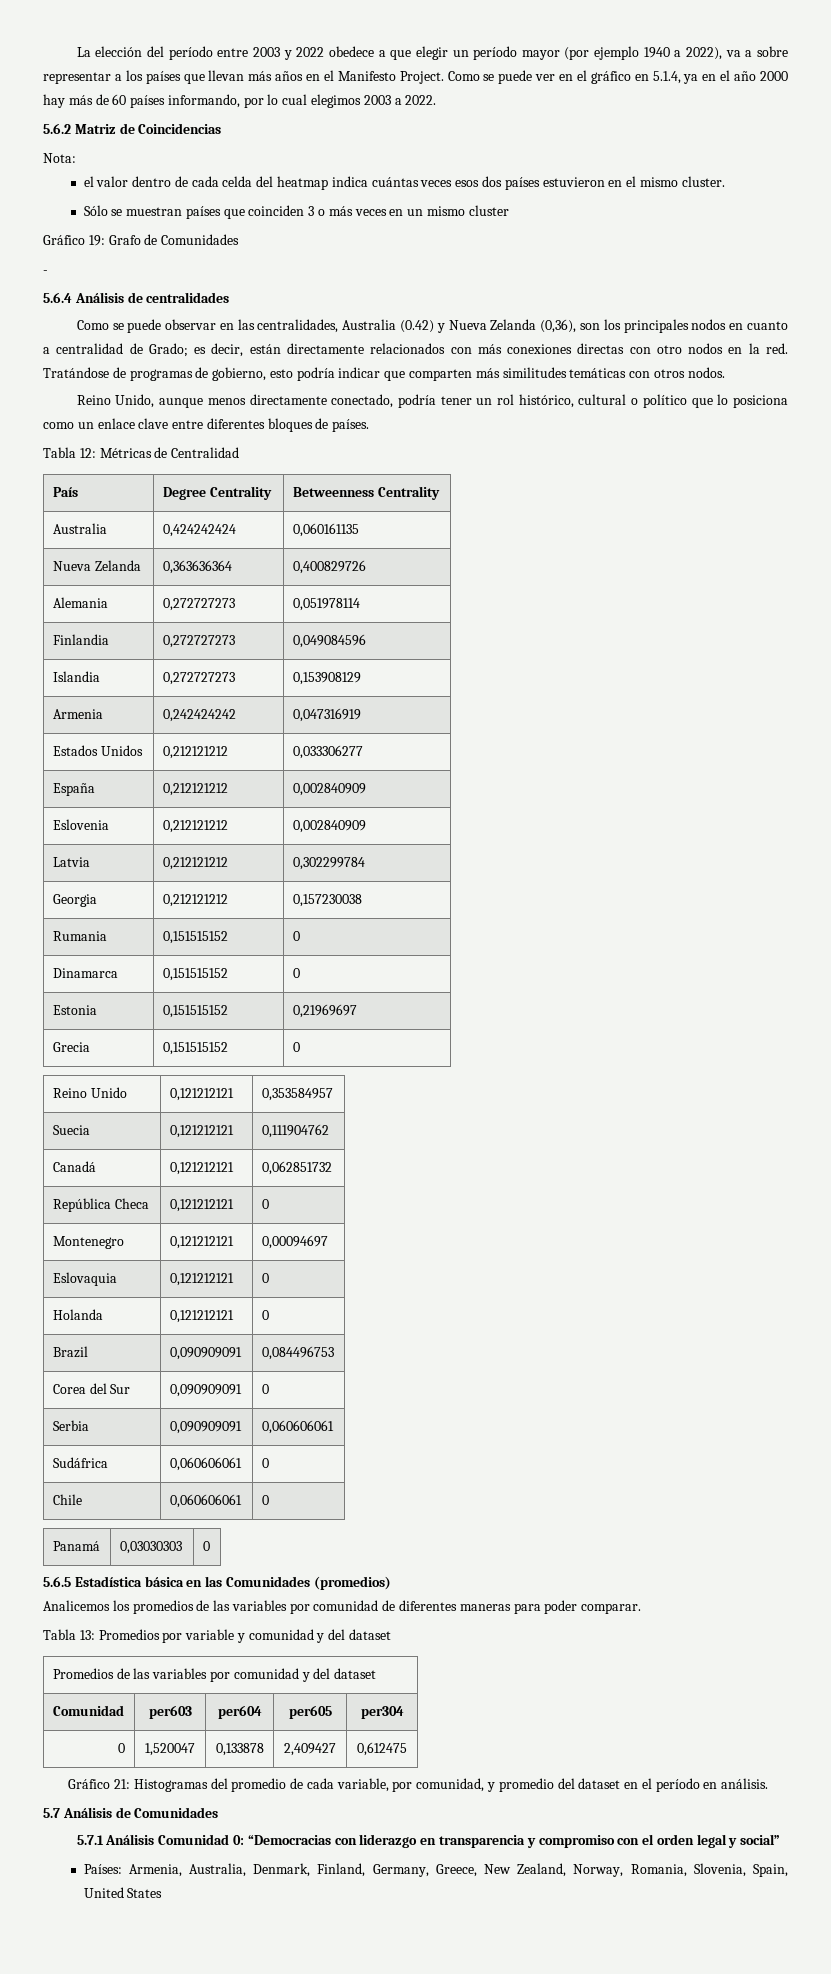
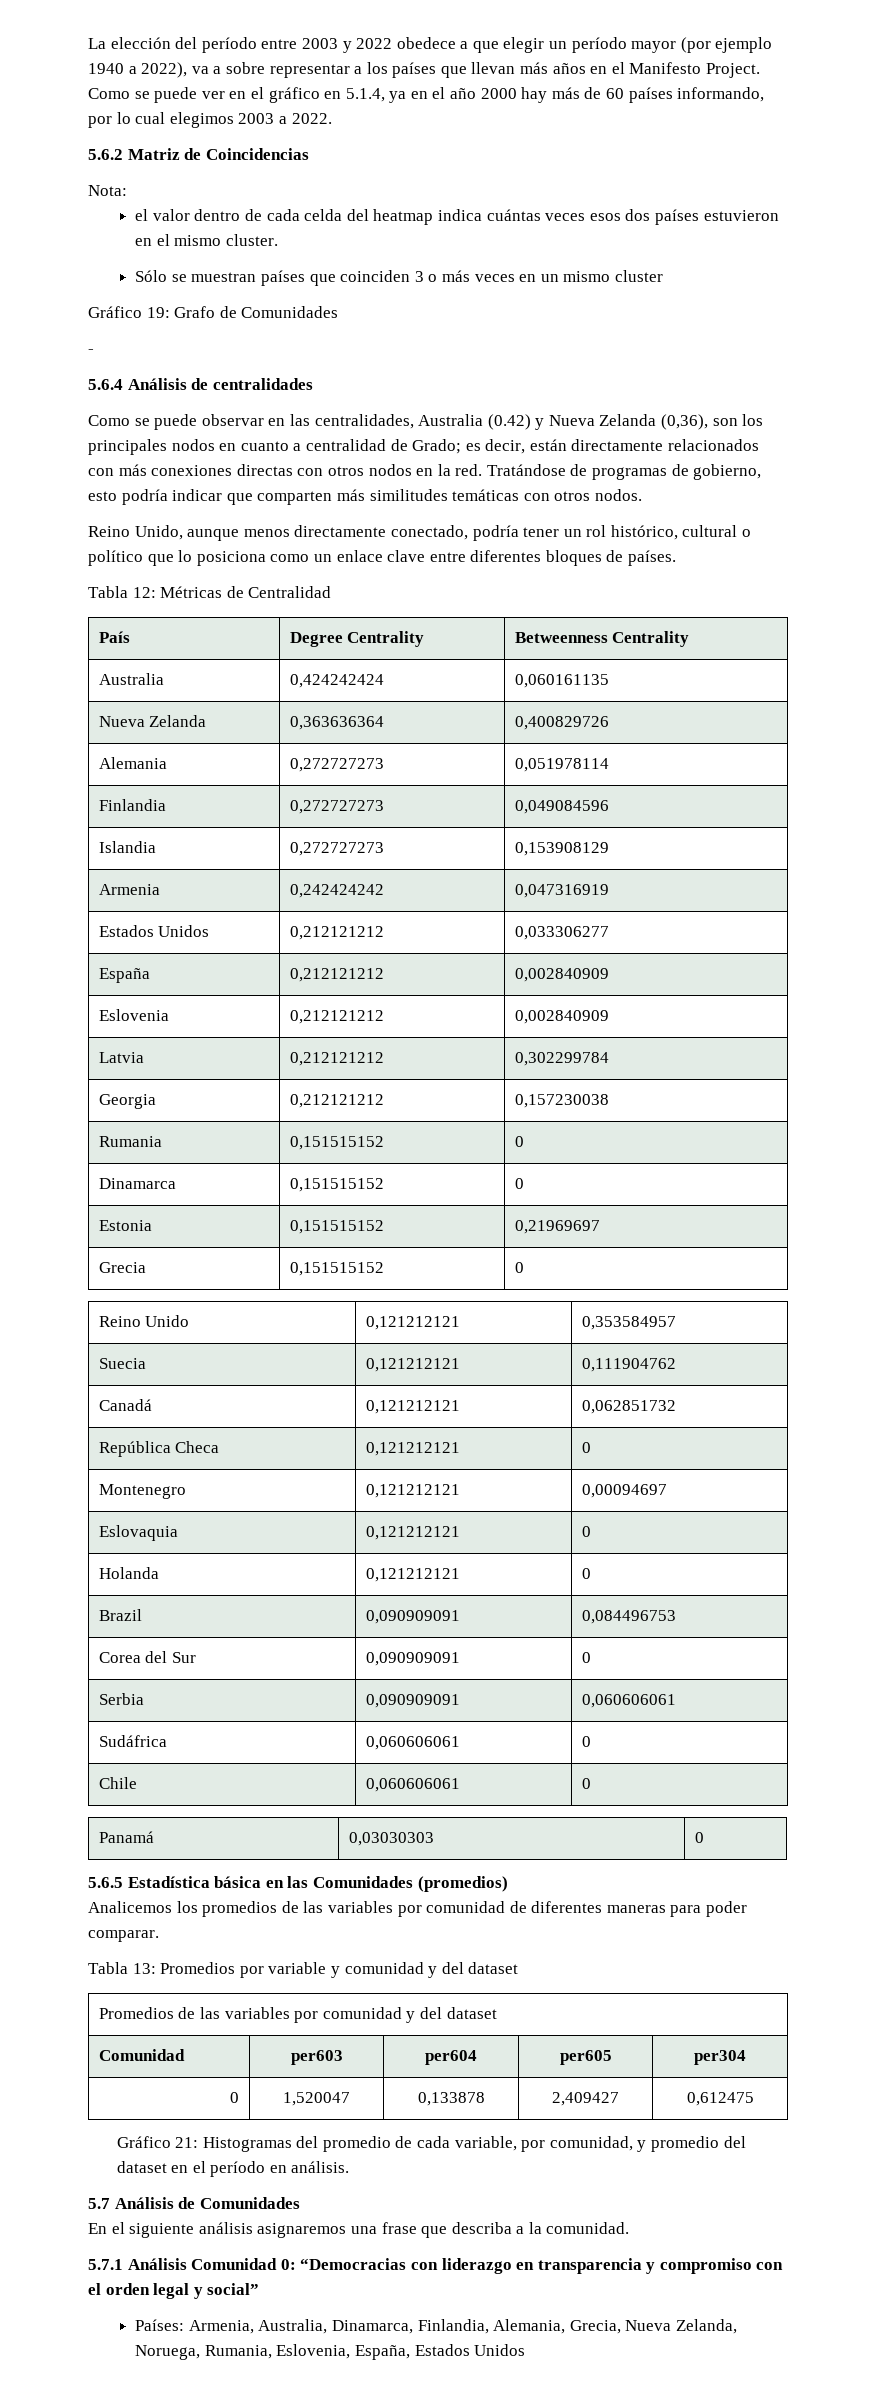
- Como se puede observar en las centralidades, Australia (0.42) y Nueva Zelanda (0,36), son los principales nodos en cuanto a centralidad de Grado; es decir, están directamente relacionados con más conexiones directas con otro nodos en la red.
+ Como se puede observar en las centralidades, Australia (0.42) y Nueva Zelanda (0,36), son los principales nodos en cuanto a centralidad de Grado; es decir, están directamente relacionados con más conexiones directas con otros nodos en la red.
+ En el siguiente análisis asignaremos una frase que describa a la comunidad.
- Países: Armenia, Australia, Denmark, Finland, Germany, Greece, New Zealand, Norway, Romania, Slovenia, Spain, United States
+ Países: Armenia, Australia, Dinamarca, Finlandia, Alemania, Grecia, Nueva Zelanda, Noruega, Rumania, Eslovenia, España, Estados Unidos

